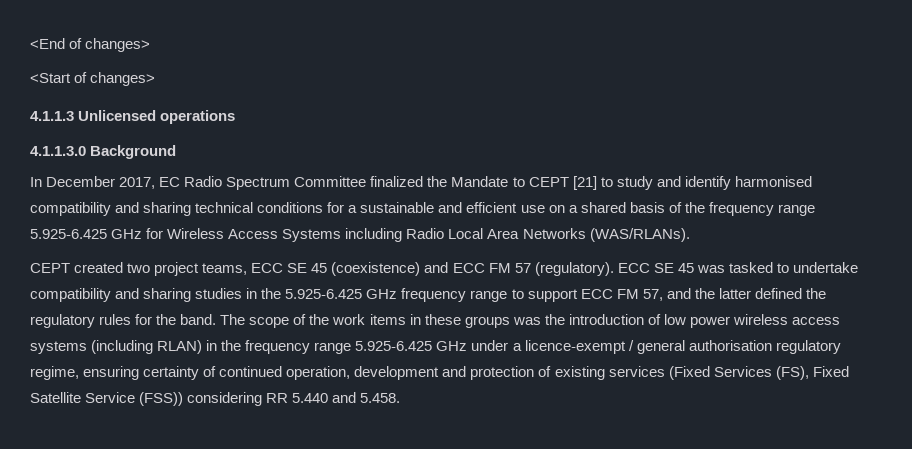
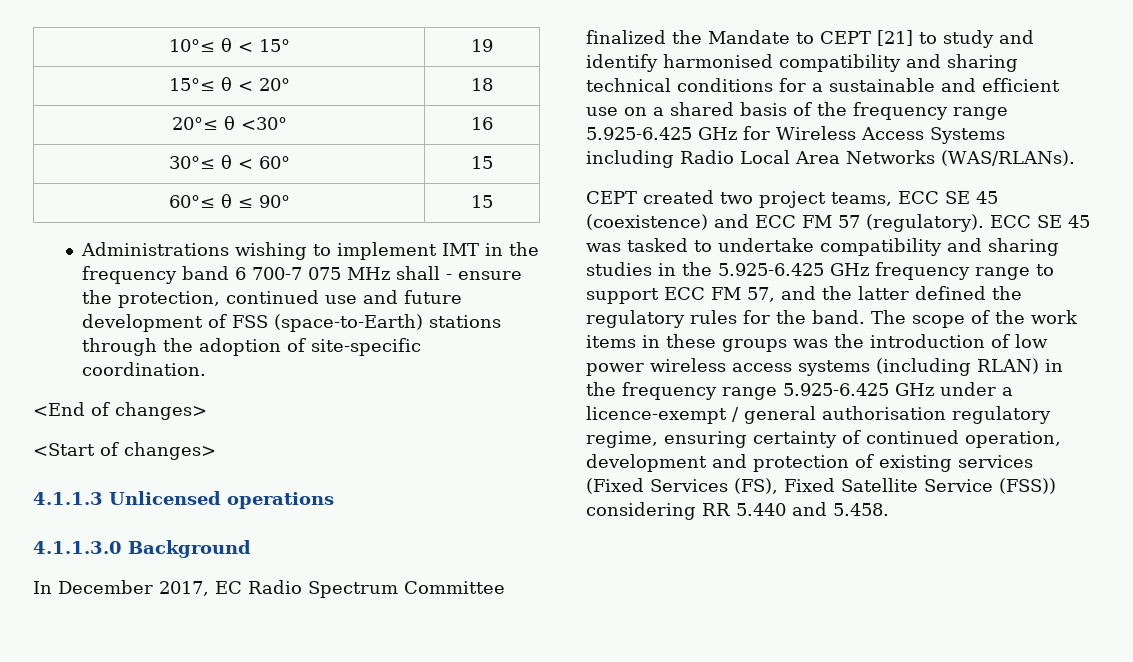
+ 10°≤ θ < 15° | 19
+ 15°≤ θ < 20° | 18
+ 20°≤ θ <30° | 16
+ 30°≤ θ < 60° | 15
+ 60°≤ θ ≤ 90° | 15
+ Administrations wishing to implement IMT in the frequency band 6 700-7 075 MHz shall - ensure the protection, continued use and future development of FSS (space-to-Earth) stations through the adoption of site-specific coordination.

